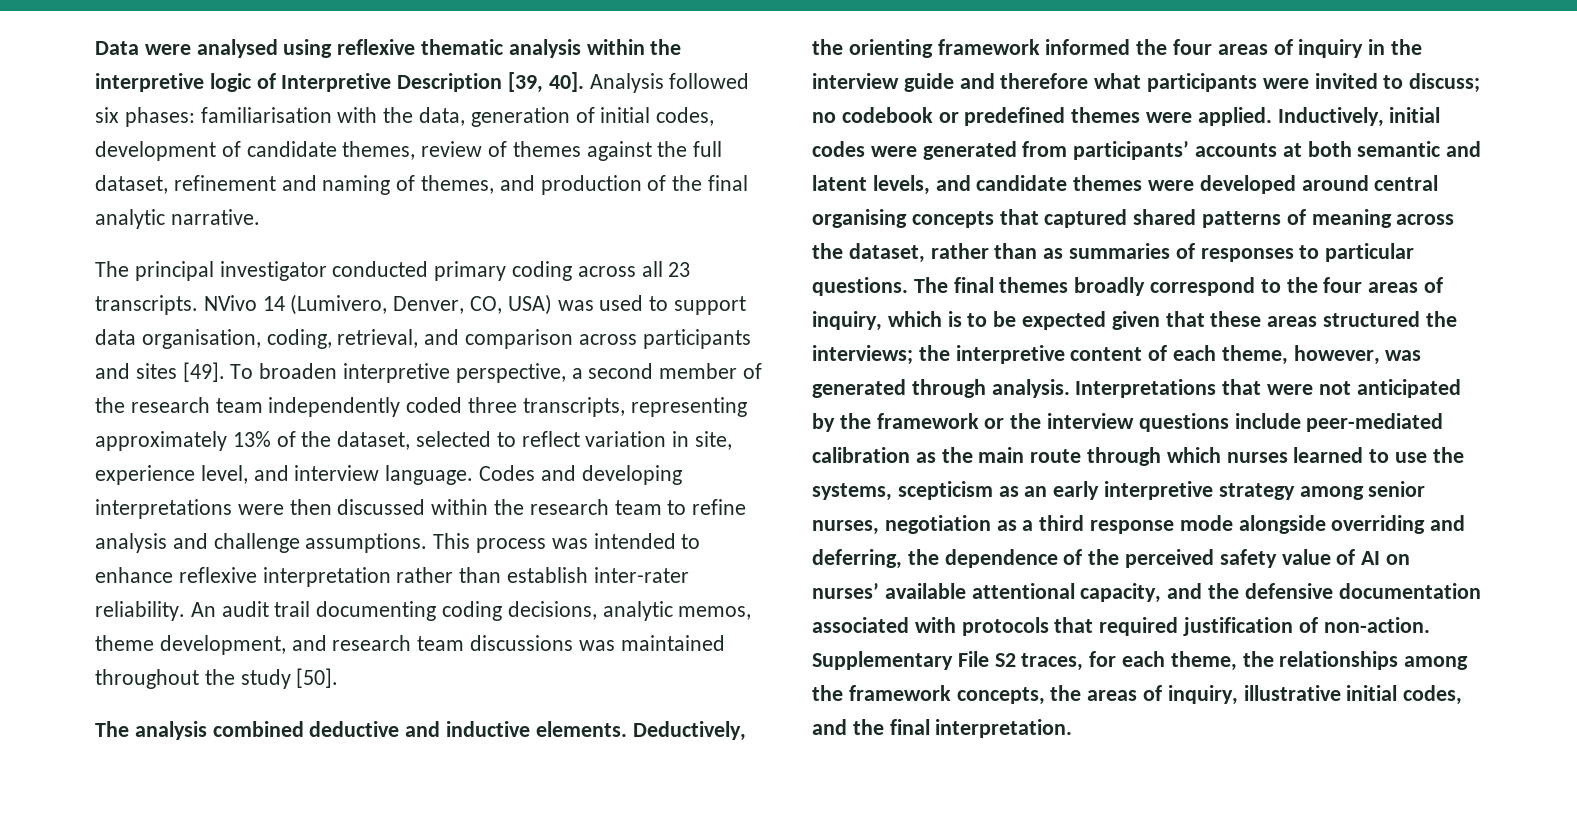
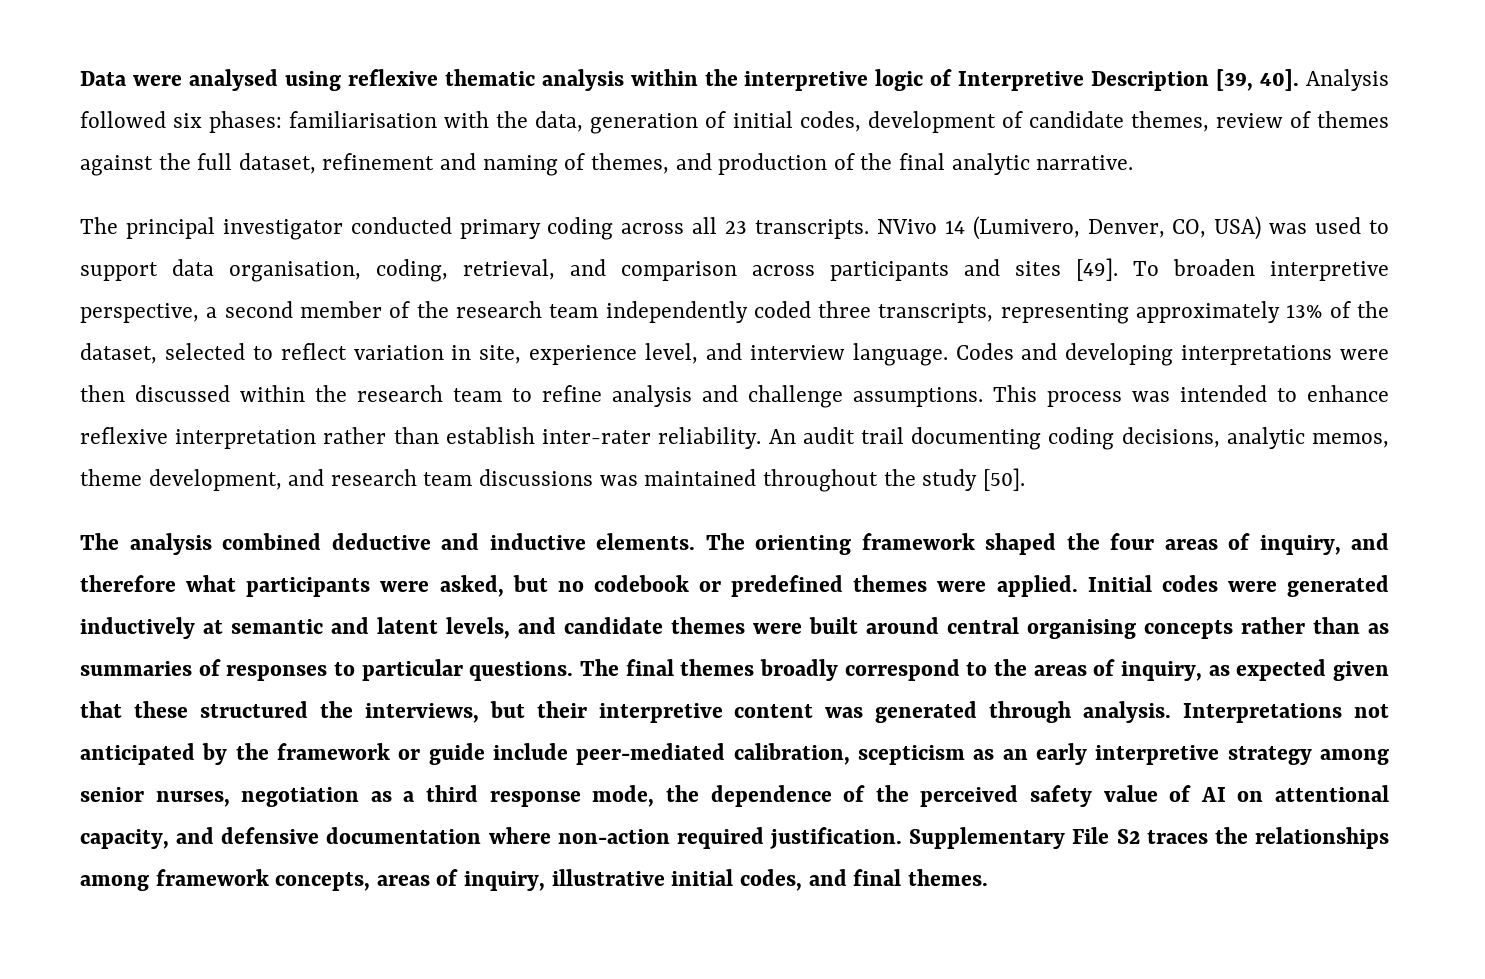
- Deductively, the orienting framework informed the four areas of inquiry in the interview guide and therefore what participants were invited to discuss; no codebook or predefined themes were applied.
+ The orienting framework shaped the four areas of inquiry, and therefore what participants were asked, but no codebook or predefined themes were applied.
- Inductively, initial codes were generated from participants’ accounts at both semantic and latent levels, and candidate themes were developed around central organising concepts that captured shared patterns of meaning across the dataset, rather than as summaries of responses to particular questions.
+ Initial codes were generated inductively at semantic and latent levels, and candidate themes were built around central organising concepts rather than as summaries of responses to particular questions.
- The final themes broadly correspond to the four areas of inquiry, which is to be expected given that these areas structured the interviews; the interpretive content of each theme, however, was generated through analysis.
+ The final themes broadly correspond to the areas of inquiry, as expected given that these structured the interviews, but their interpretive content was generated through analysis.
- Interpretations that were not anticipated by the framework or the interview questions include peer-mediated calibration as the main route through which nurses learned to use the systems, scepticism as an early interpretive strategy among senior nurses, negotiation as a third response mode alongside overriding and deferring, the dependence of the perceived safety value of AI on nurses’ available attentional capacity, and the defensive documentation associated with protocols that required justification of non-action. Supplementary File S2 traces, for each theme, the relationships among the framework concepts, the areas of inquiry, illustrative initial codes, and the final interpretation.
+ Interpretations not anticipated by the framework or guide include peer-mediated calibration, scepticism as an early interpretive strategy among senior nurses, negotiation as a third response mode, the dependence of the perceived safety value of AI on attentional capacity, and defensive documentation where non-action required justification. Supplementary File S2 traces the relationships among framework concepts, areas of inquiry, illustrative initial codes, and final themes.

